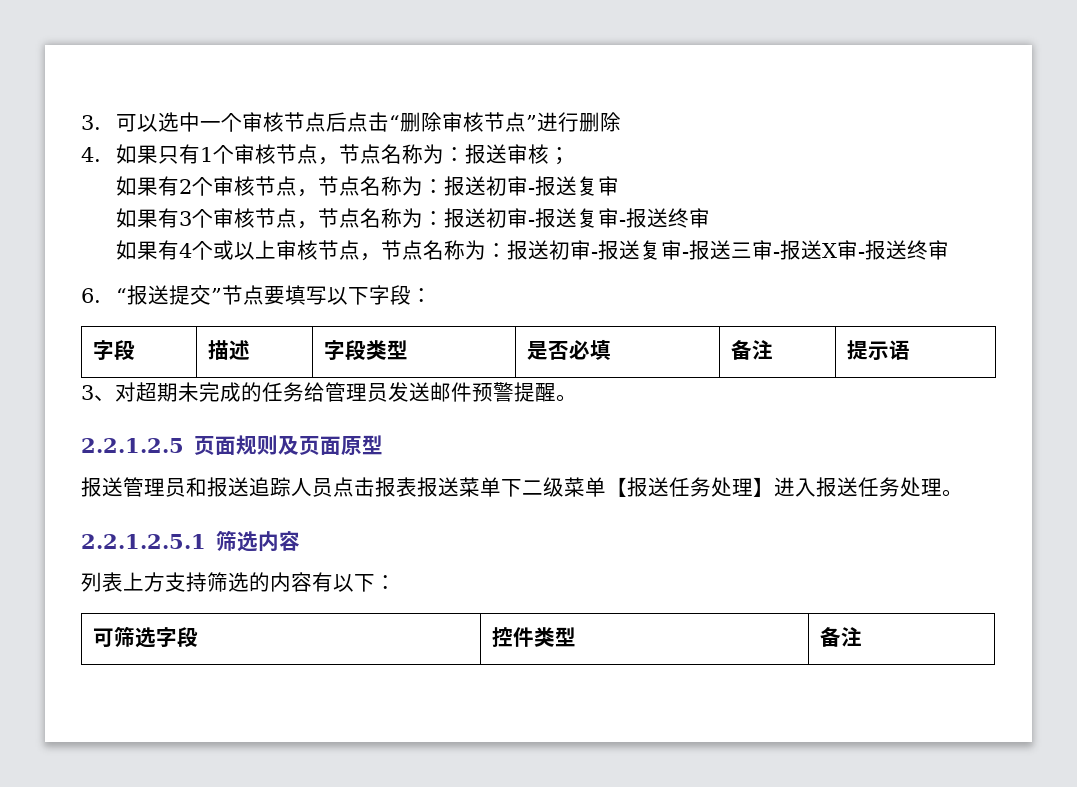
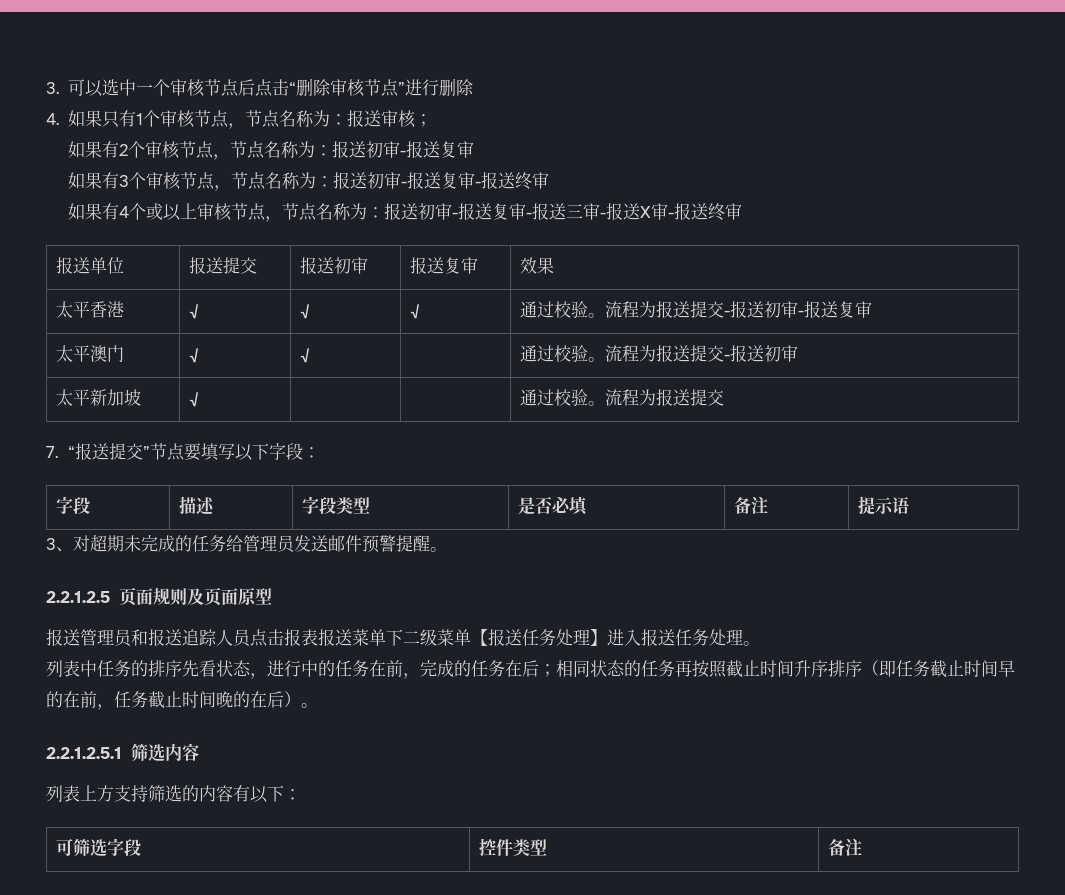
- 6. “报送提交”节点要填写以下字段：
+ 报送单位 | 报送提交 | 报送初审 | 报送复审 | 效果
+ 太平香港 | √ | √ | √ | 通过校验。流程为报送提交-报送初审-报送复审
+ 太平澳门 | √ | √ | | 通过校验。流程为报送提交-报送初审
+ 太平新加坡 | √ | | | 通过校验。流程为报送提交
+ 7. “报送提交”节点要填写以下字段：
+ 列表中任务的排序先看状态，进行中的任务在前，完成的任务在后；相同状态的任务再按照截止时间升序排序（即任务截止时间早的在前，任务截止时间晚的在后）。

